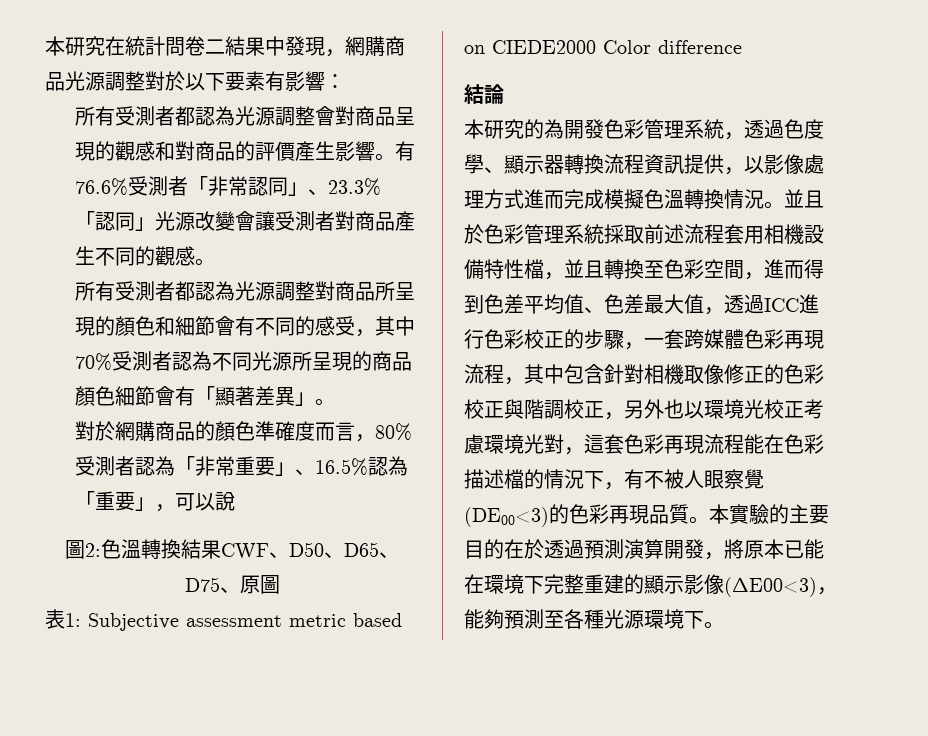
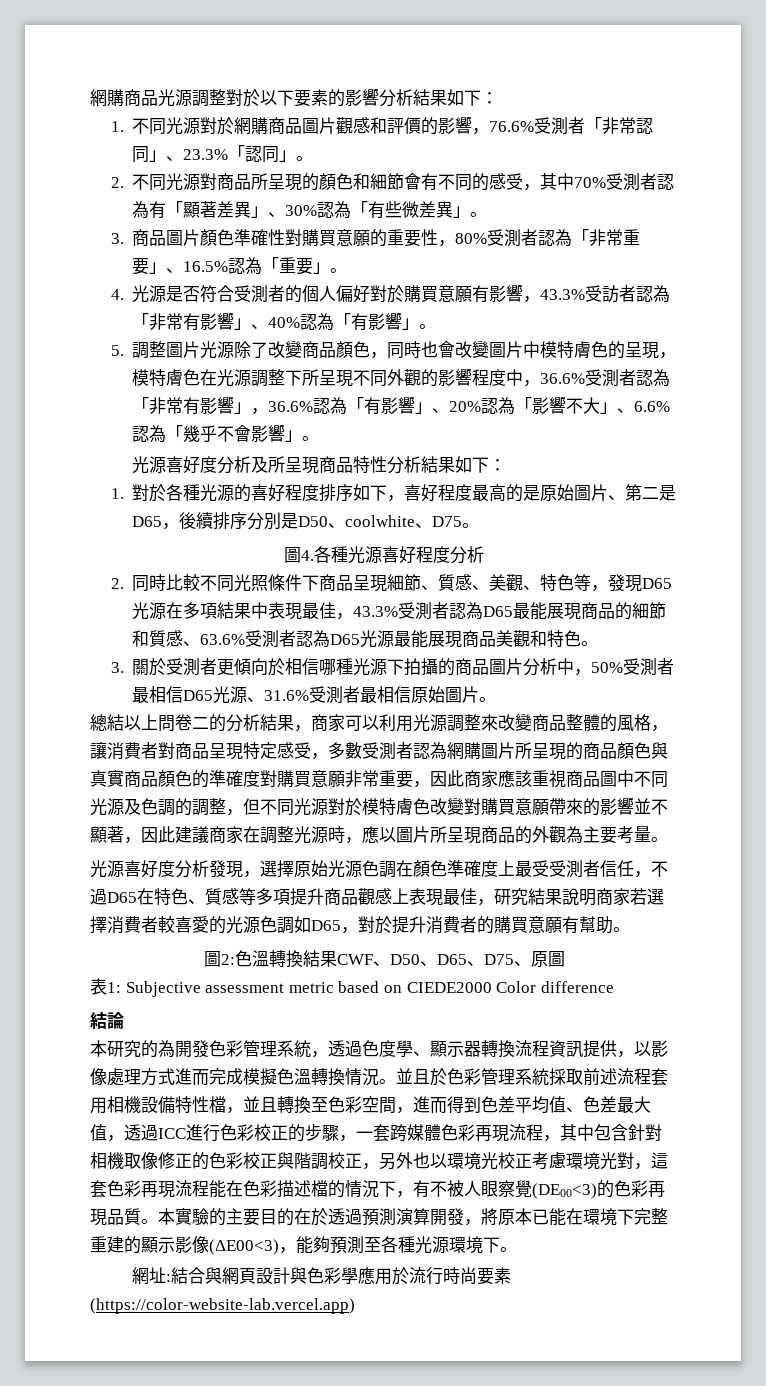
- 本研究在統計問卷二結果中發現，網購商品光源調整對於以下要素有影響：
- 所有受測者都認為光源調整會對商品呈現的觀感和對商品的評價產生影響。有76.6%受測者「非常認同」、23.3%「認同」光源改變會讓受測者對商品產生不同的觀感。
- 所有受測者都認為光源調整對商品所呈現的顏色和細節會有不同的感受，其中70%受測者認為不同光源所呈現的商品顏色細節會有「顯著差異」。
- 對於網購商品的顏色準確度而言，80%受測者認為「非常重要」、16.5%認為「重要」，可以說
+ 網購商品光源調整對於以下要素的影響分析結果如下：
+ 1.不同光源對於網購商品圖片觀感和評價的影響，76.6%受測者「非常認同」、23.3%「認同」。
+ 2.不同光源對商品所呈現的顏色和細節會有不同的感受，其中70%受測者認為有「顯著差異」、30%認為「有些微差異」。
+ 3.商品圖片顏色準確性對購買意願的重要性，80%受測者認為「非常重要」、16.5%認為「重要」。
+ 4.光源是否符合受測者的個人偏好對於購買意願有影響，43.3%受訪者認為「非常有影響」、40%認為「有影響」。
+ 5.調整圖片光源除了改變商品顏色，同時也會改變圖片中模特膚色的呈現，模特膚色在光源調整下所呈現不同外觀的影響程度中，36.6%受測者認為「非常有影響」，36.6%認為「有影響」、20%認為「影響不大」、6.6%認為「幾乎不會影響」。
+ 光源喜好度分析及所呈現商品特性分析結果如下：
+ 1.對於各種光源的喜好程度排序如下，喜好程度最高的是原始圖片、第二是D65，後續排序分別是D50、coolwhite、D75。
+ 圖4.各種光源喜好程度分析
+ 2.同時比較不同光照條件下商品呈現細節、質感、美觀、特色等，發現D65光源在多項結果中表現最佳，43.3%受測者認為D65最能展現商品的細節和質感、63.6%受測者認為D65光源最能展現商品美觀和特色。
+ 3.關於受測者更傾向於相信哪種光源下拍攝的商品圖片分析中，50%受測者最相信D65光源、31.6%受測者最相信原始圖片。
+ 總結以上問卷二的分析結果，商家可以利用光源調整來改變商品整體的風格，讓消費者對商品呈現特定感受，多數受測者認為網購圖片所呈現的商品顏色與真實商品顏色的準確度對購買意願非常重要，因此商家應該重視商品圖中不同光源及色調的調整，但不同光源對於模特膚色改變對購買意願帶來的影響並不顯著，因此建議商家在調整光源時，應以圖片所呈現商品的外觀為主要考量。
+ 光源喜好度分析發現，選擇原始光源色調在顏色準確度上最受受測者信任，不過D65在特色、質感等多項提升商品觀感上表現最佳，研究結果說明商家若選擇消費者較喜愛的光源色調如D65，對於提升消費者的購買意願有幫助。
+ 網址:結合與網頁設計與色彩學應用於流行時尚要素(https://color-website-lab.vercel.app)

